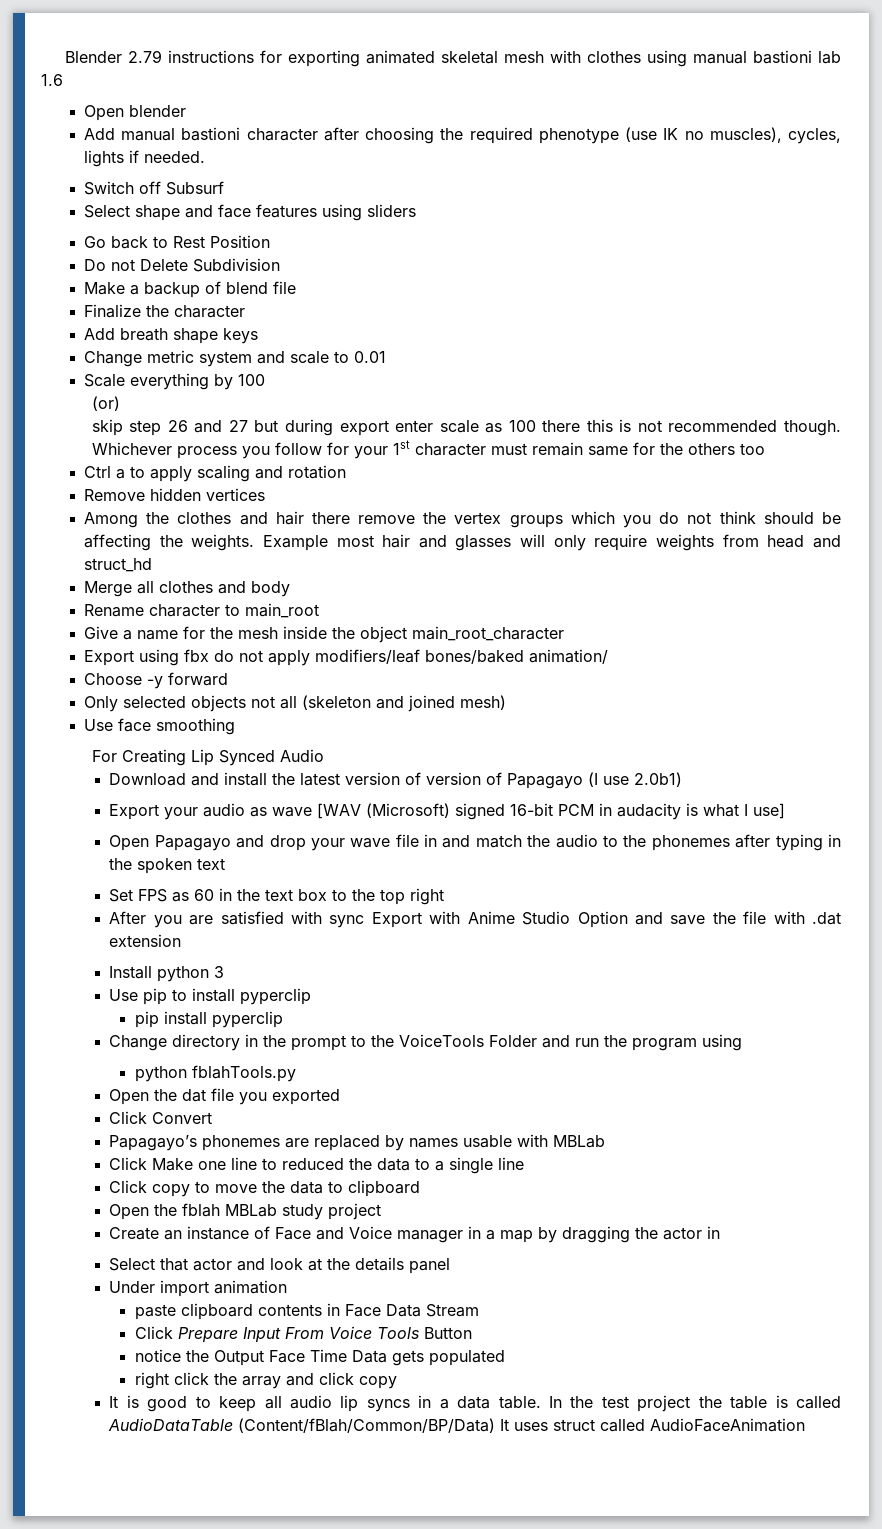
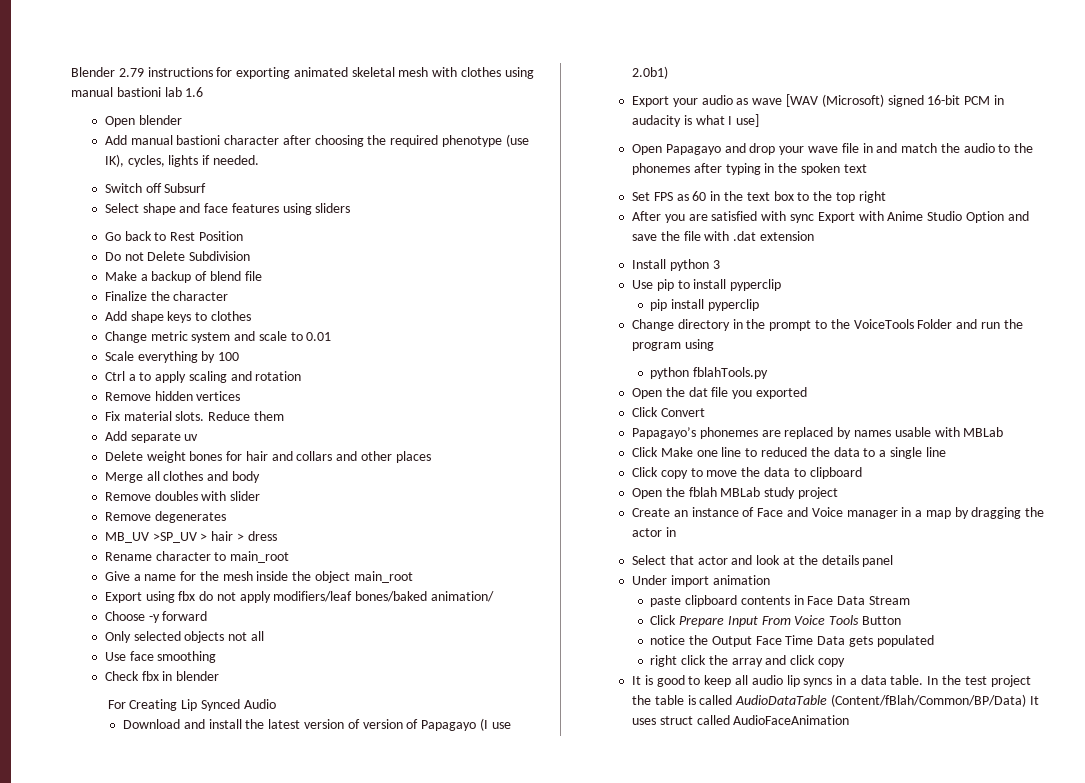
- Add manual bastioni character after choosing the required phenotype (use IK no muscles), cycles, lights if needed.
+ Add manual bastioni character after choosing the required phenotype (use IK), cycles, lights if needed.
- Add breath shape keys
+ Add shape keys to clothes
- (or)
- skip step 26 and 27 but during export enter scale as 100 there this is not recommended though. Whichever process you follow for your 1st character must remain same for the others too
- Among the clothes and hair there remove the vertex groups which you do not think should be affecting the weights. Example most hair and glasses will only require weights from head and struct_hd
+ Fix material slots. Reduce them
+ Add separate uv
+ Delete weight bones for hair and collars and other places
+ Remove doubles with slider
+ Remove degenerates
+ MB_UV >SP_UV > hair > dress
- Give a name for the mesh inside the object main_root_character
+ Give a name for the mesh inside the object main_root
- Only selected objects not all (skeleton and joined mesh)
+ Only selected objects not all
+ Check fbx in blender

